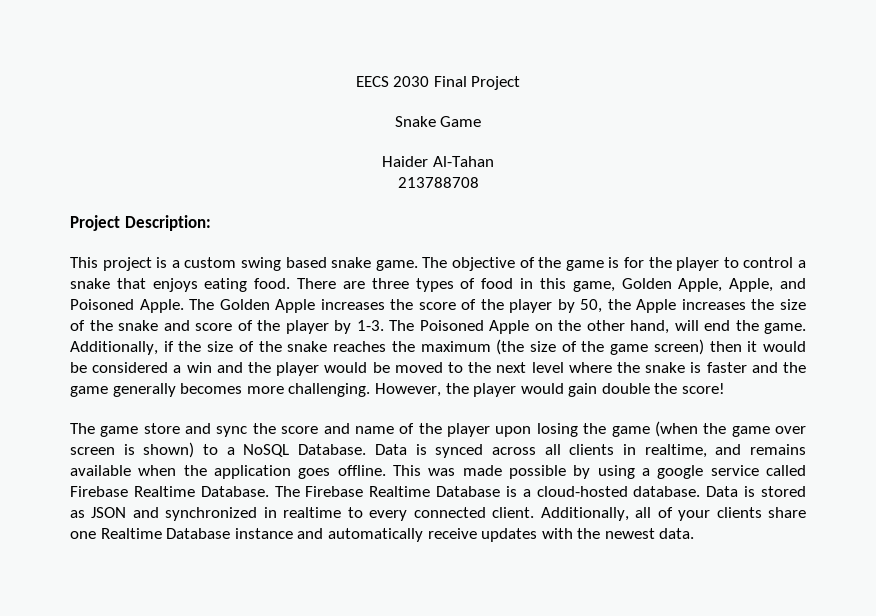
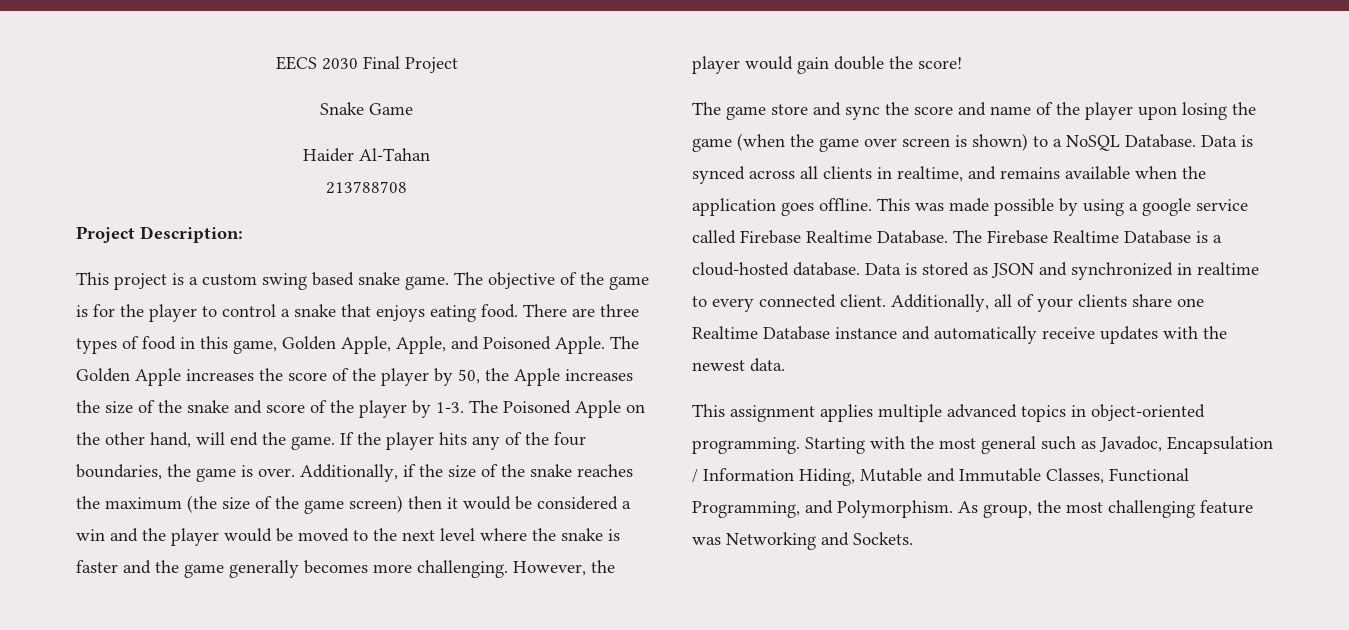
+ If the player hits any of the four boundaries, the game is over.
+ This assignment applies multiple advanced topics in object-oriented programming. Starting with the most general such as Javadoc, Encapsulation / Information Hiding, Mutable and Immutable Classes, Functional Programming, and Polymorphism. As group, the most challenging feature was Networking and Sockets.

